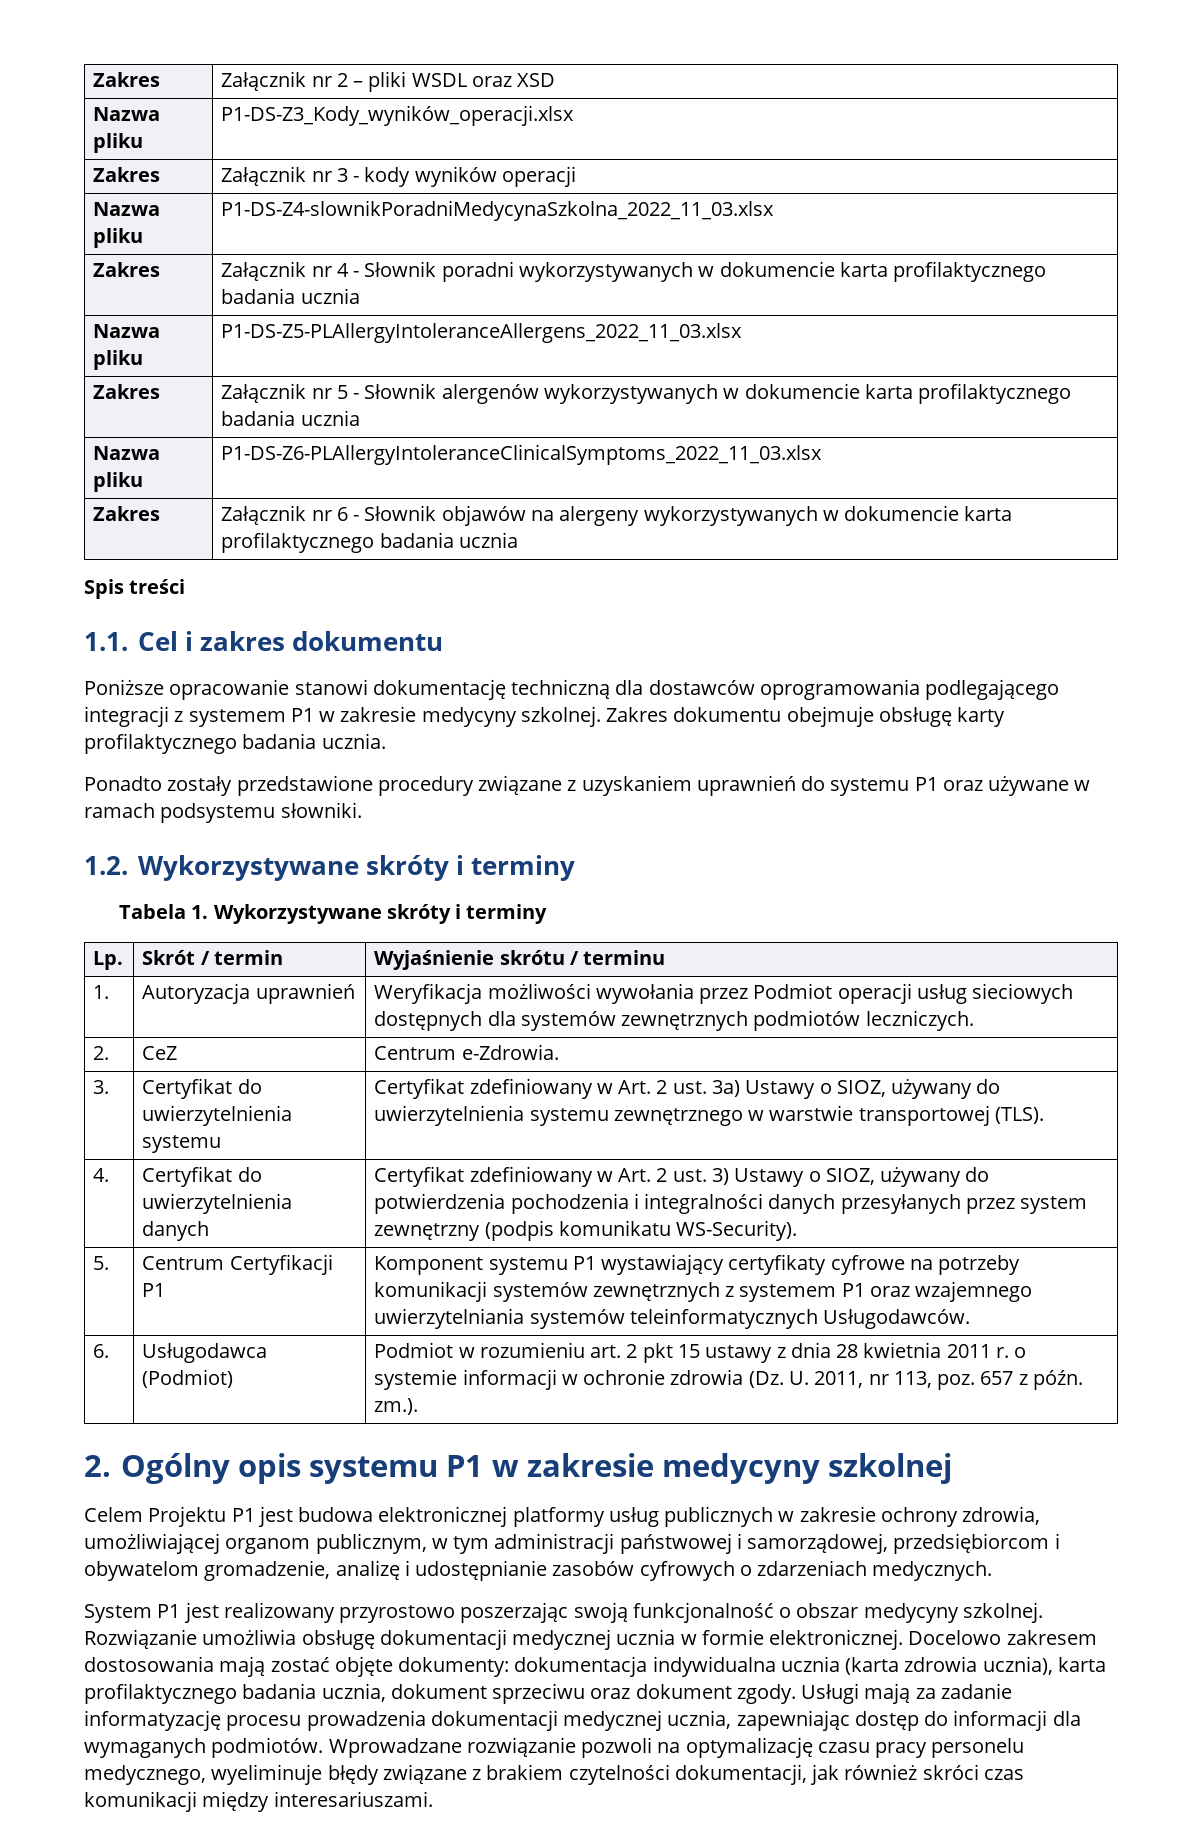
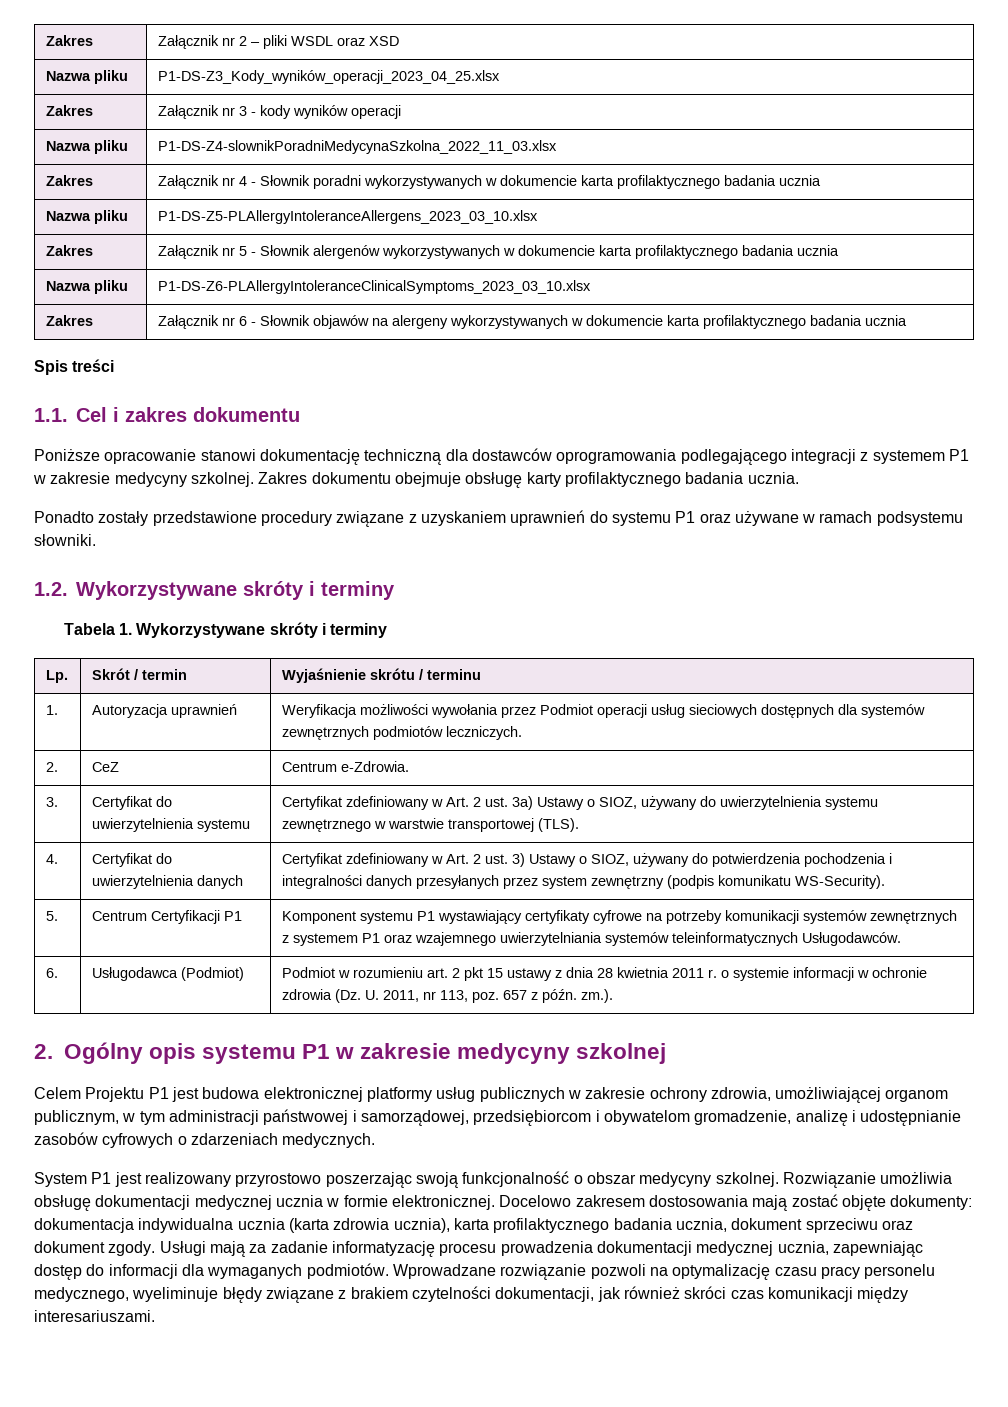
- Nazwa pliku | P1-DS-Z3_Kody_wyników_operacji.xlsx
+ Nazwa pliku | P1-DS-Z3_Kody_wyników_operacji_2023_04_25.xlsx
- Nazwa pliku | P1-DS-Z5-PLAllergyIntoleranceAllergens_2022_11_03.xlsx
+ Nazwa pliku | P1-DS-Z5-PLAllergyIntoleranceAllergens_2023_03_10.xlsx
- Nazwa pliku | P1-DS-Z6-PLAllergyIntoleranceClinicalSymptoms_2022_11_03.xlsx
+ Nazwa pliku | P1-DS-Z6-PLAllergyIntoleranceClinicalSymptoms_2023_03_10.xlsx

